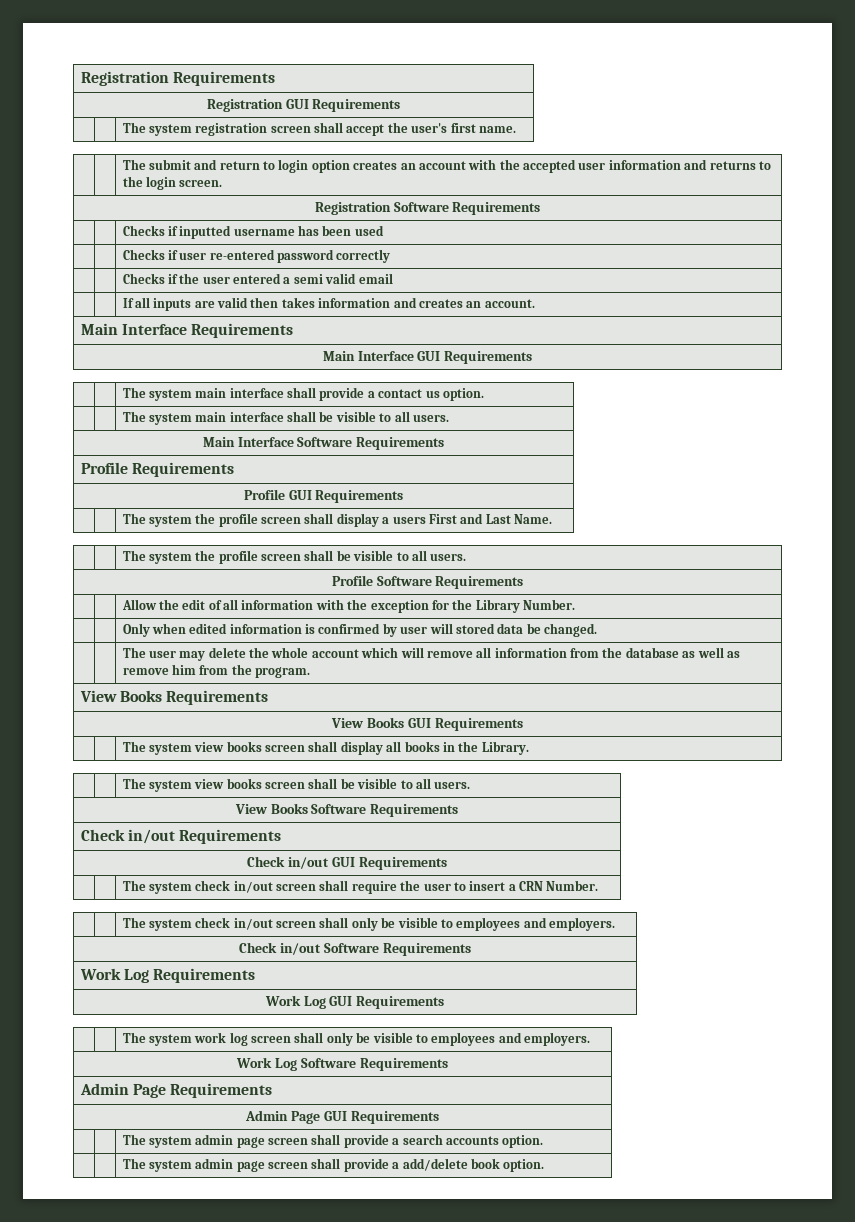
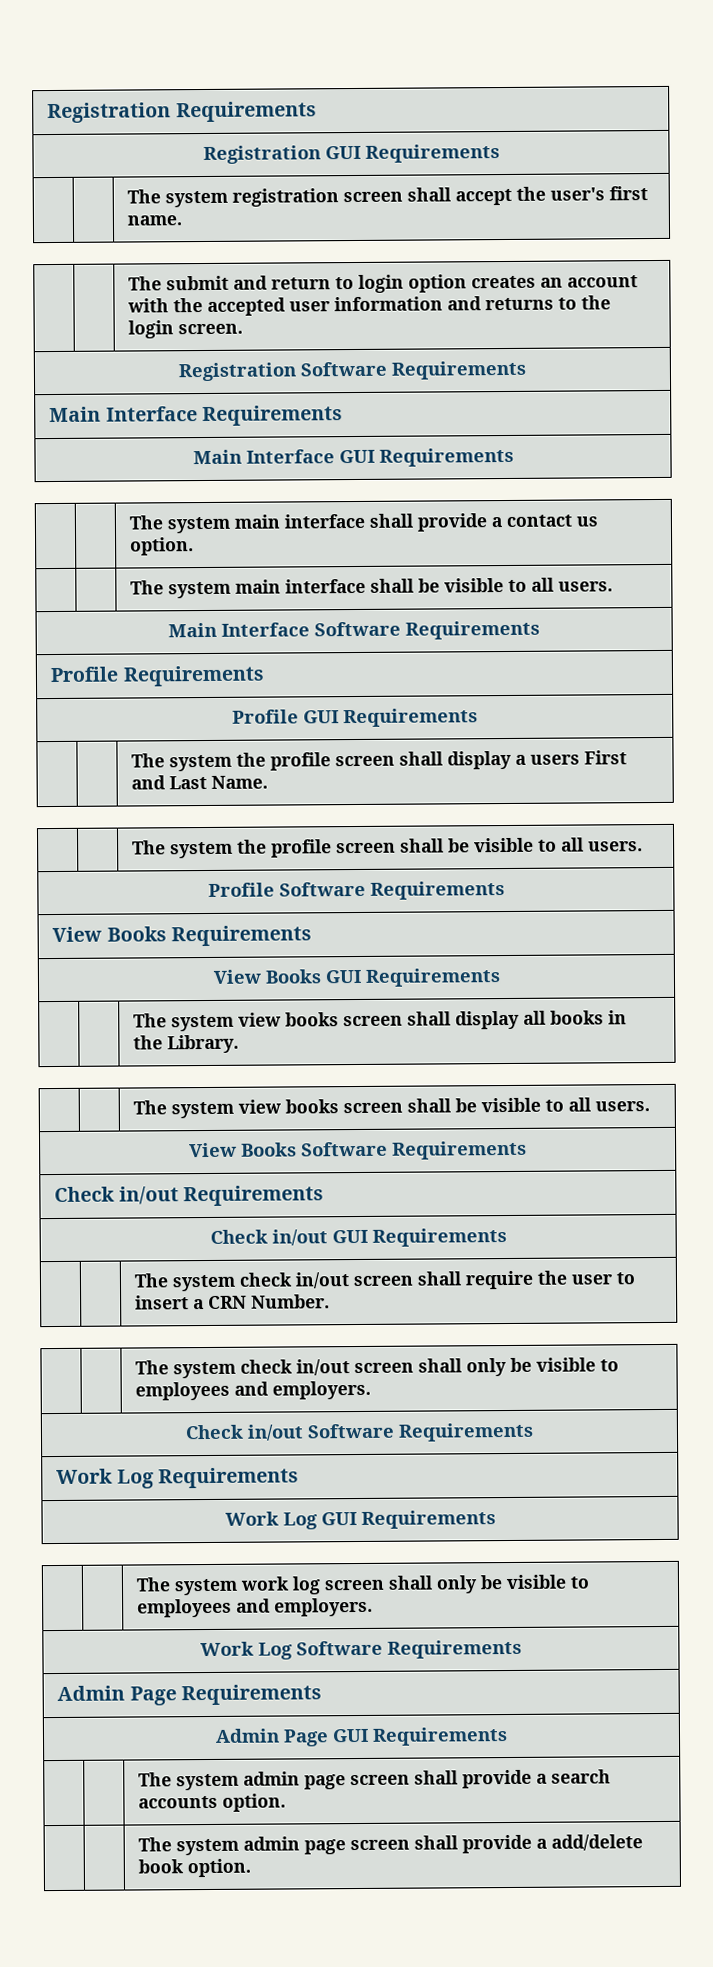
- | | Checks if inputted username has been used
- | | Checks if user re-entered password correctly
- | | Checks if the user entered a semi valid email
- | | If all inputs are valid then takes information and creates an account.
- | | Allow the edit of all information with the exception for the Library Number.
- | | Only when edited information is confirmed by user will stored data be changed.
- | | The user may delete the whole account which will remove all information from the database as well as remove him from the program.

